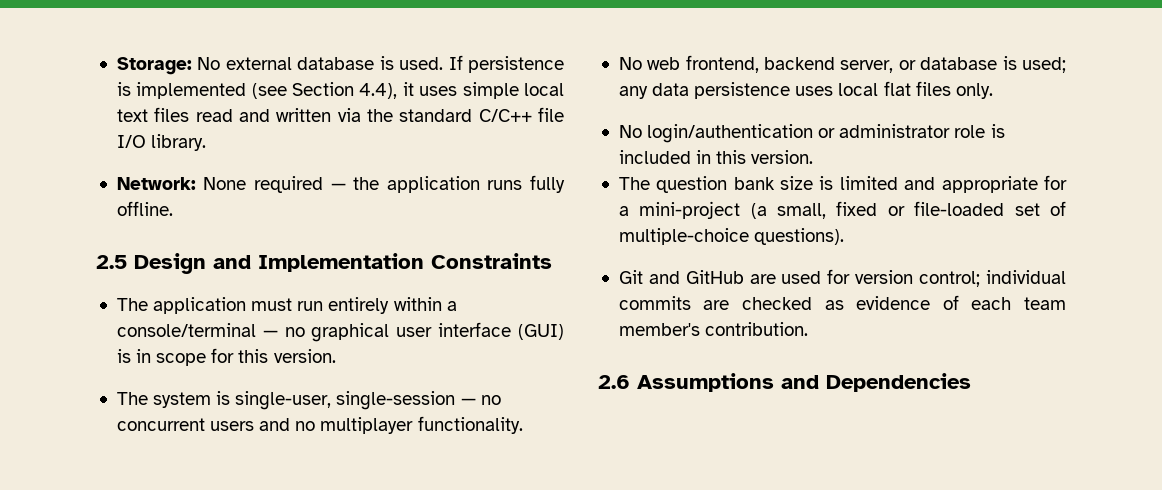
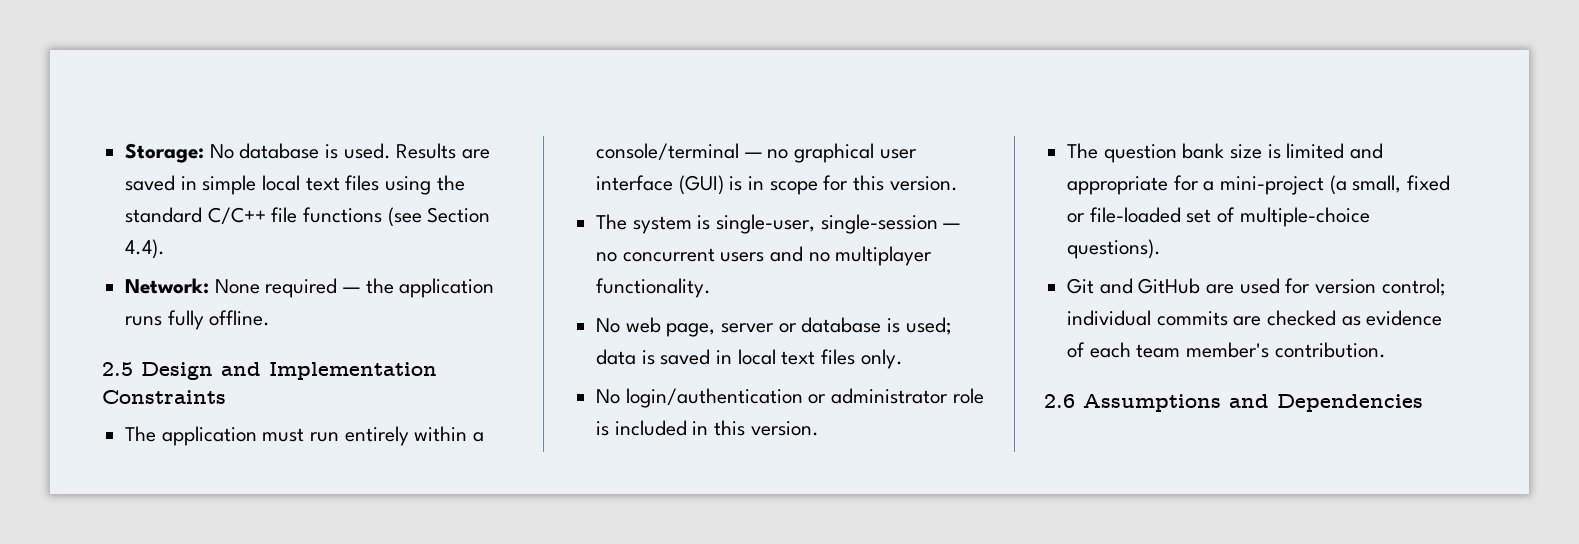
- Storage: No external database is used.
+ Storage: No database is used.
- If persistence is implemented (see Section 4.4), it uses simple local text files read and written via the standard C/C++ file I/O library.
+ Results are saved in simple local text files using the standard C/C++ file functions (see Section 4.4).
- No web frontend, backend server, or database is used; any data persistence uses local flat files only.
+ No web page, server or database is used; data is saved in local text files only.

